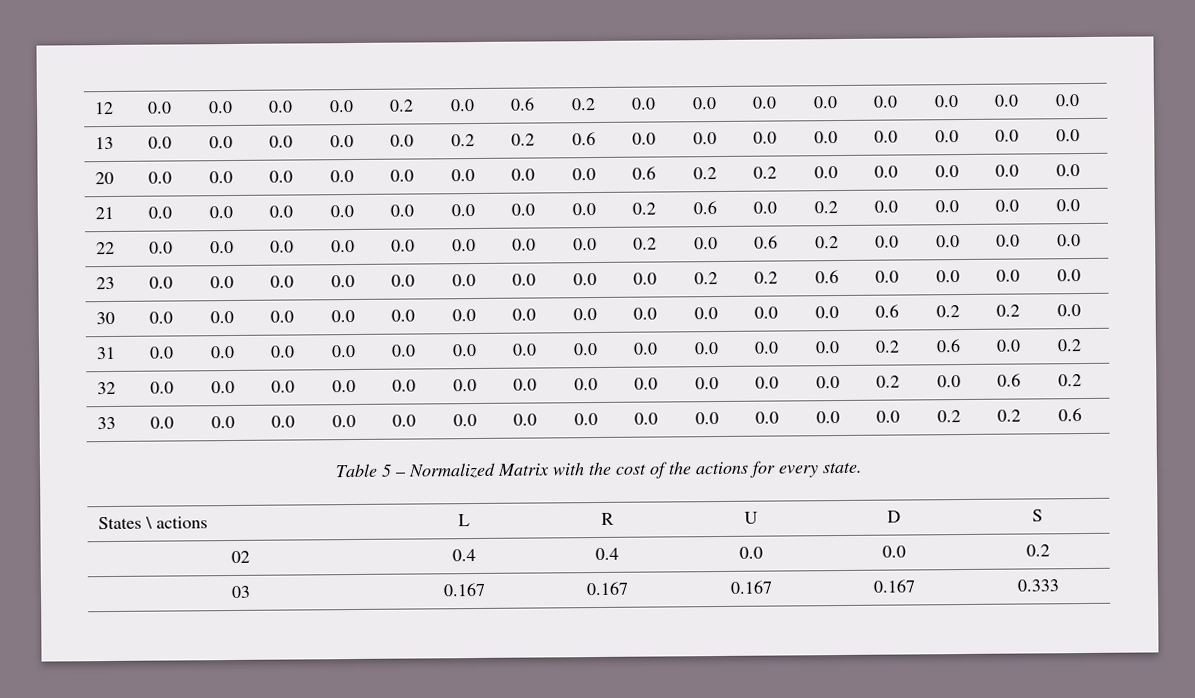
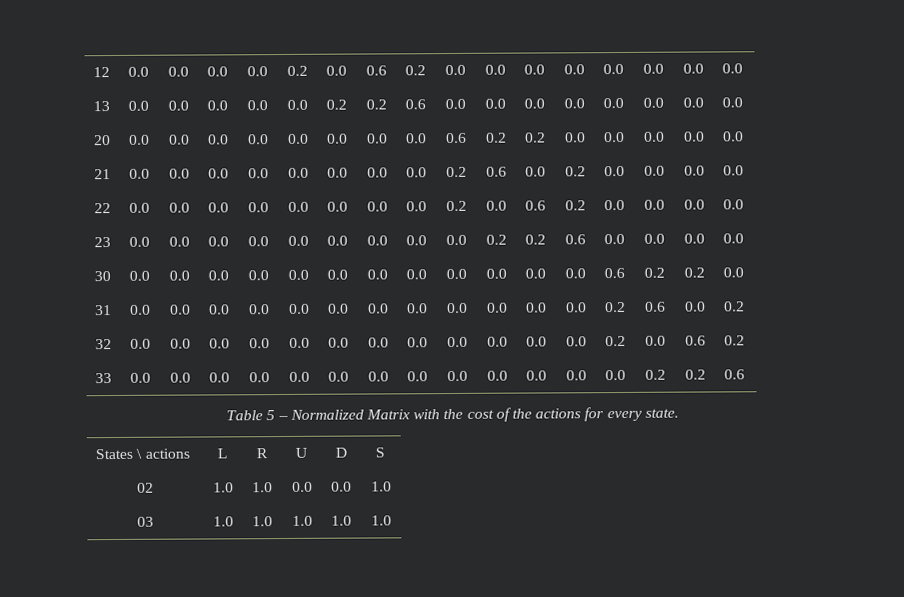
- 02 | 0.4 | 0.4 | 0.0 | 0.0 | 0.2
+ 02 | 1.0 | 1.0 | 0.0 | 0.0 | 1.0
- 03 | 0.167 | 0.167 | 0.167 | 0.167 | 0.333
+ 03 | 1.0 | 1.0 | 1.0 | 1.0 | 1.0

